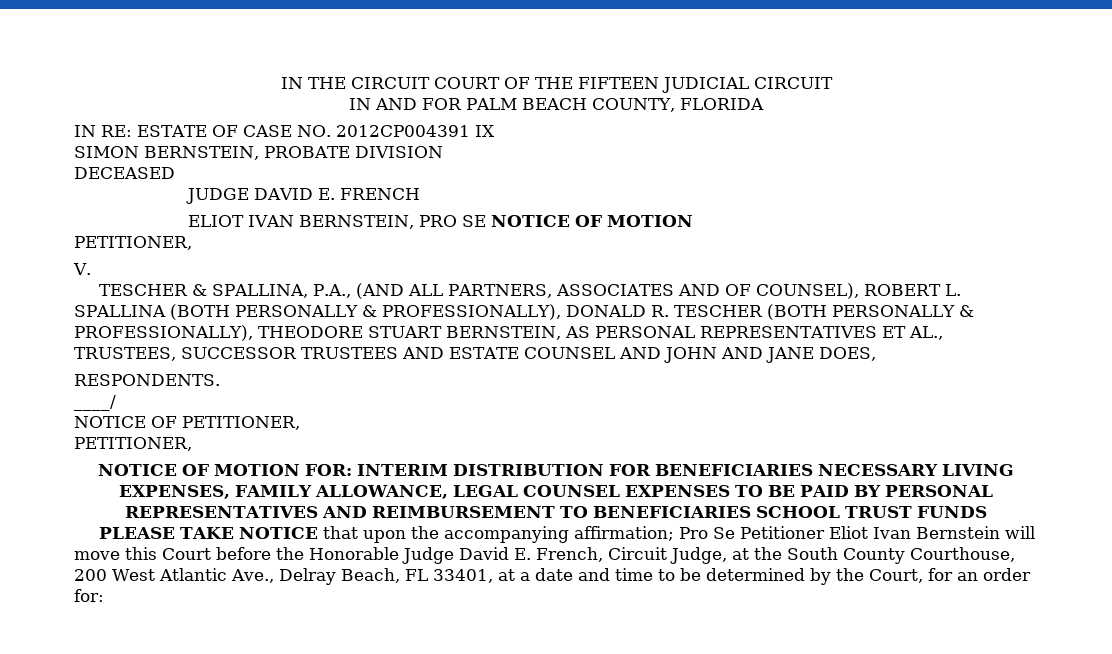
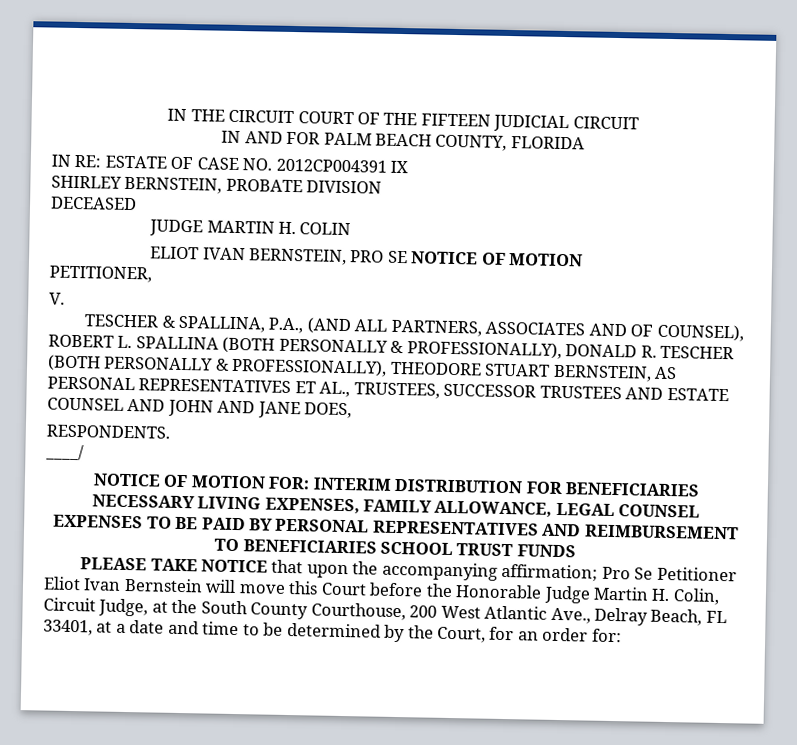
- SIMON BERNSTEIN, PROBATE DIVISION
+ SHIRLEY BERNSTEIN, PROBATE DIVISION
- JUDGE DAVID E. FRENCH
+ JUDGE MARTIN H. COLIN
- NOTICE OF PETITIONER,
- PETITIONER,
- PLEASE TAKE NOTICE that upon the accompanying affirmation; Pro Se Petitioner Eliot Ivan Bernstein will move this Court before the Honorable Judge David E. French, Circuit Judge, at the South County Courthouse, 200 West Atlantic Ave., Delray Beach, FL 33401, at a date and time to be determined by the Court, for an order for:
+ PLEASE TAKE NOTICE that upon the accompanying affirmation; Pro Se Petitioner Eliot Ivan Bernstein will move this Court before the Honorable Judge Martin H. Colin, Circuit Judge, at the South County Courthouse, 200 West Atlantic Ave., Delray Beach, FL 33401, at a date and time to be determined by the Court, for an order for:

